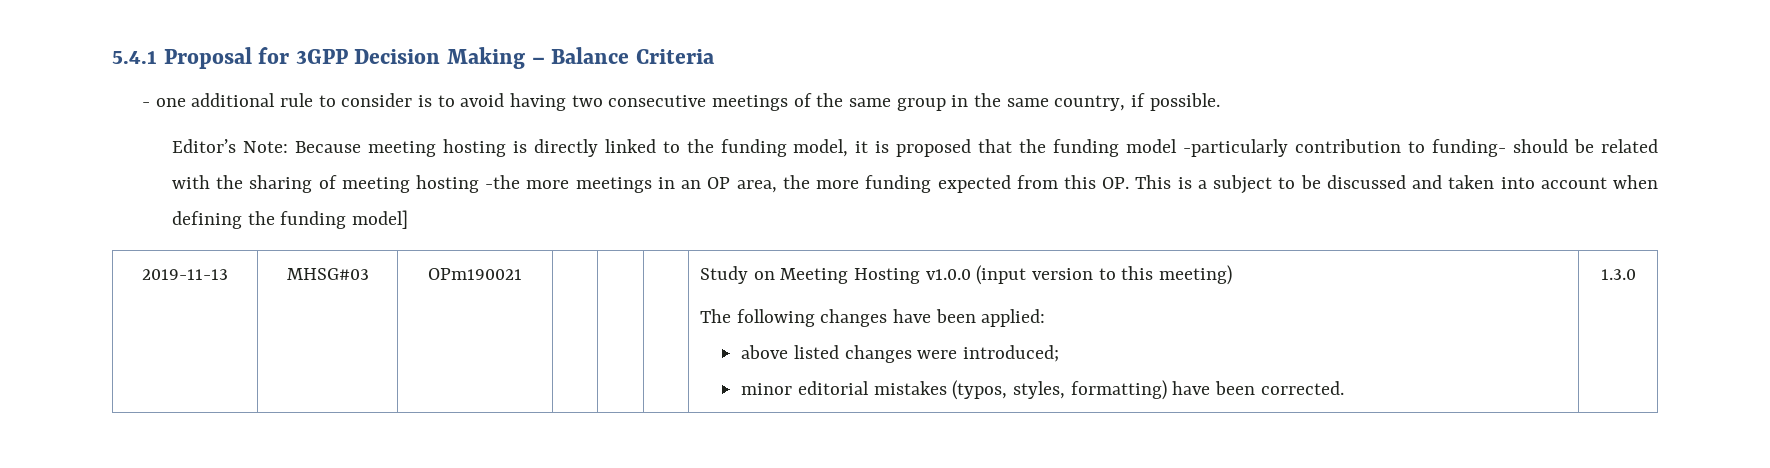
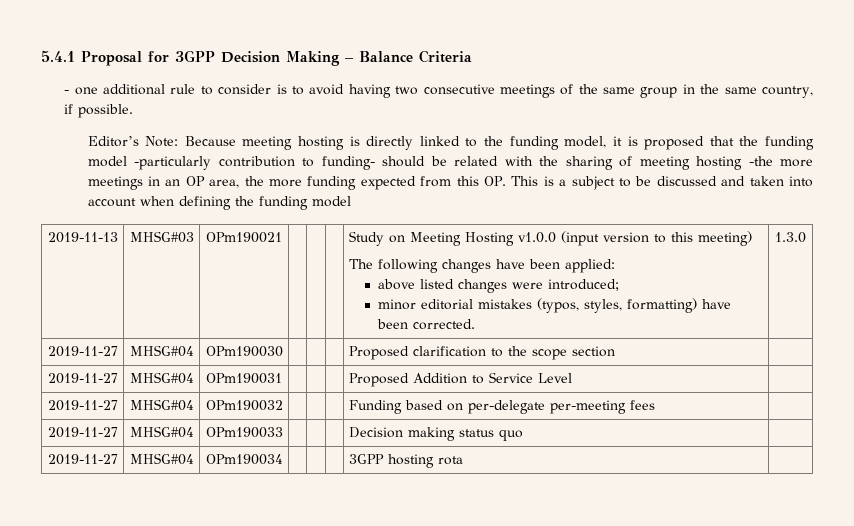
- Because meeting hosting is directly linked to the funding model, it is proposed that the funding model -particularly contribution to funding- should be related with the sharing of meeting hosting -the more meetings in an OP area, the more funding expected from this OP. This is a subject to be discussed and taken into account when defining the funding model]
+ Because meeting hosting is directly linked to the funding model, it is proposed that the funding model -particularly contribution to funding- should be related with the sharing of meeting hosting -the more meetings in an OP area, the more funding expected from this OP. This is a subject to be discussed and taken into account when defining the funding model
+ 2019-11-27 | MHSG#04 | OPm190030 | | | | Proposed clarification to the scope section |
+ 2019-11-27 | MHSG#04 | OPm190031 | | | | Proposed Addition to Service Level |
+ 2019-11-27 | MHSG#04 | OPm190032 | | | | Funding based on per-delegate per-meeting fees |
+ 2019-11-27 | MHSG#04 | OPm190033 | | | | Decision making status quo |
+ 2019-11-27 | MHSG#04 | OPm190034 | | | | 3GPP hosting rota |

